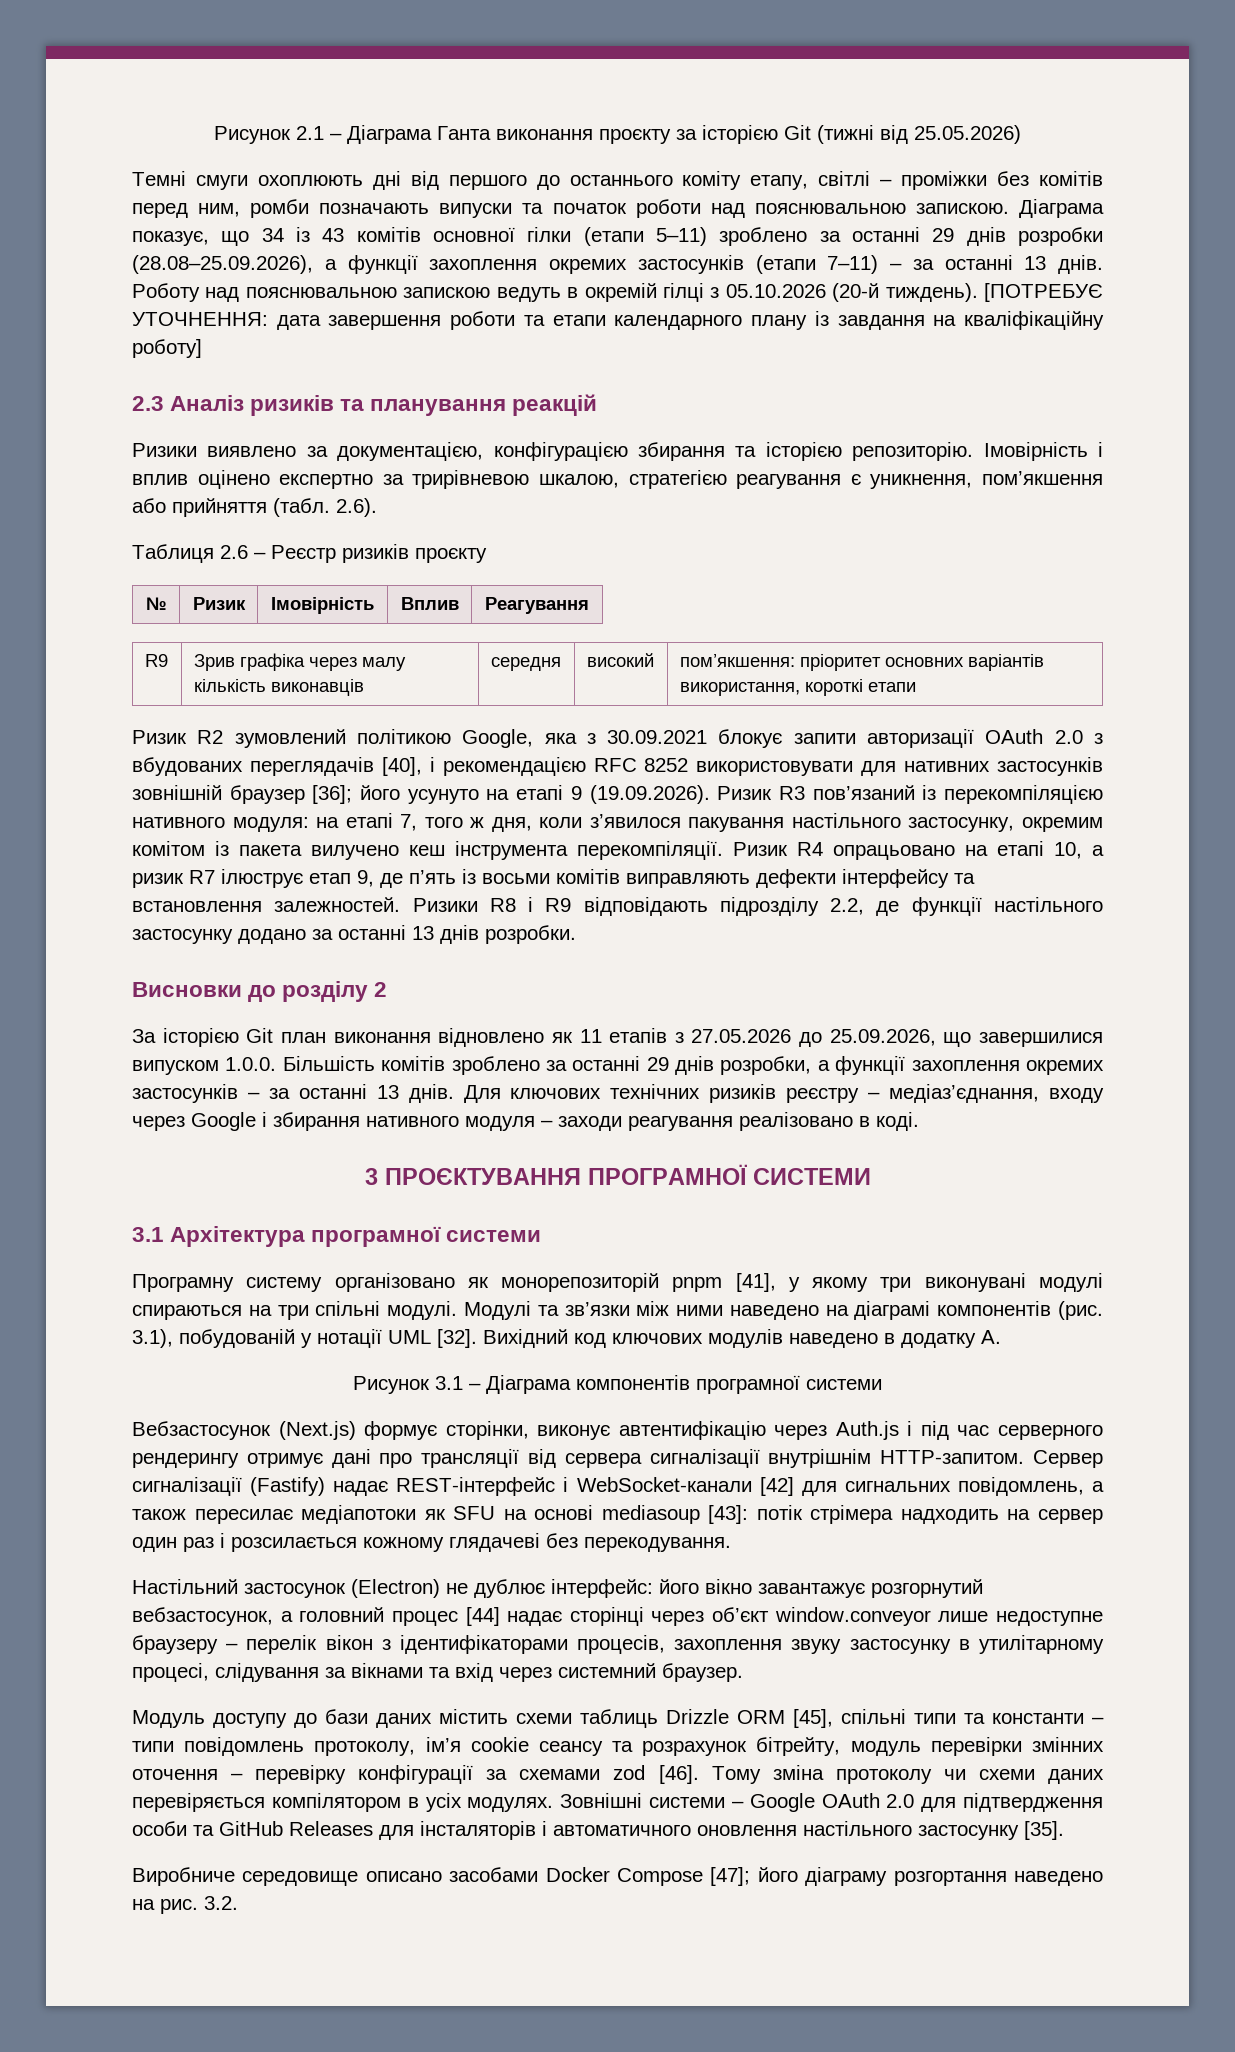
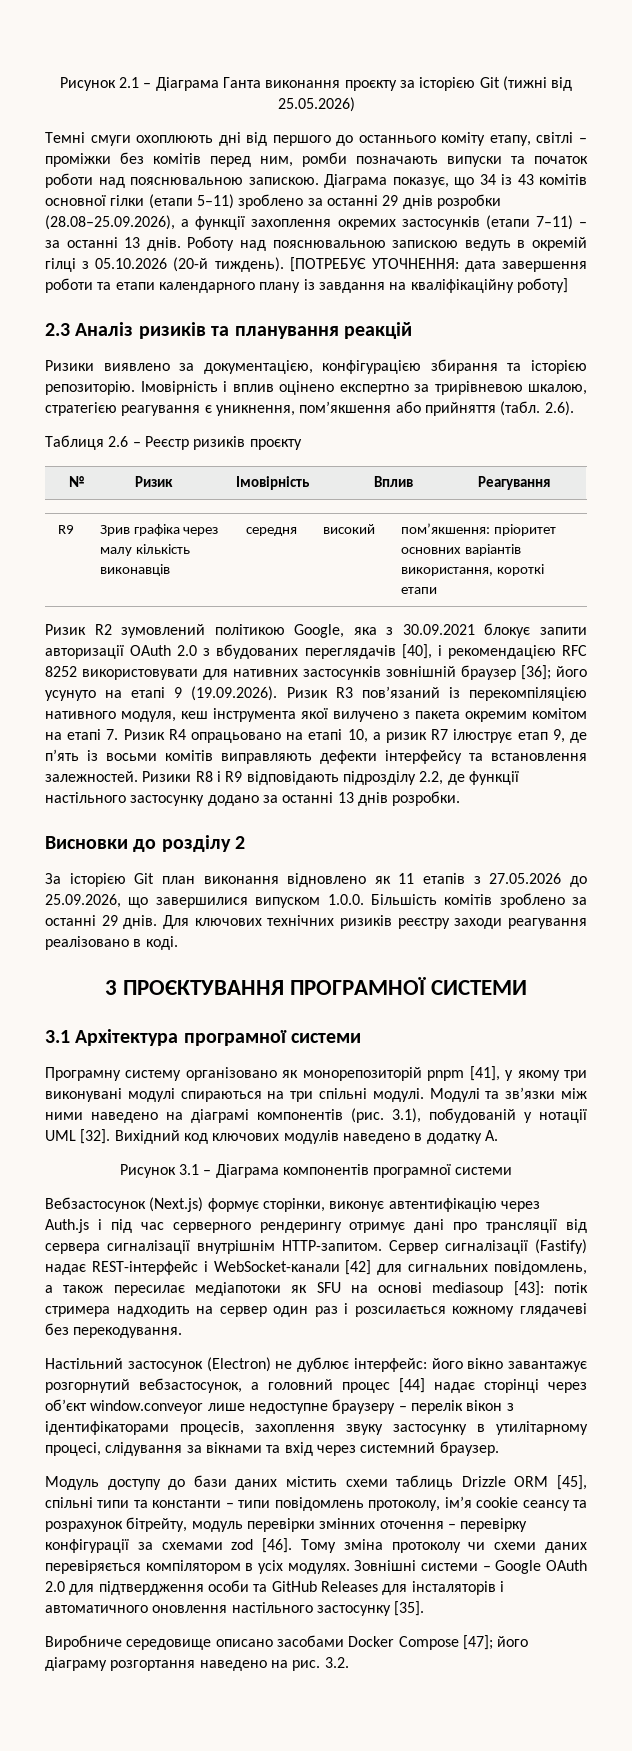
- його усунуто на етапі 9 (19.09.2026). Ризик R3 пов’язаний із перекомпіляцією нативного модуля: на етапі 7, того ж дня, коли з’явилося пакування настільного застосунку, окремим комітом із пакета вилучено кеш інструмента перекомпіляції. Ризик R4 опрацьовано на етапі 10, а ризик R7 ілюструє етап 9, де п’ять із восьми комітів виправляють дефекти інтерфейсу та встановлення залежностей.
+ його усунуто на етапі 9 (19.09.2026). Ризик R3 пов’язаний із перекомпіляцією нативного модуля, кеш інструмента якої вилучено з пакета окремим комітом на етапі 7. Ризик R4 опрацьовано на етапі 10, а ризик R7 ілюструє етап 9, де п’ять із восьми комітів виправляють дефекти інтерфейсу та встановлення залежностей.
- За історією Git план виконання відновлено як 11 етапів з 27.05.2026 до 25.09.2026, що завершилися випуском 1.0.0. Більшість комітів зроблено за останні 29 днів розробки, а функції захоплення окремих застосунків – за останні 13 днів.
+ За історією Git план виконання відновлено як 11 етапів з 27.05.2026 до 25.09.2026, що завершилися випуском 1.0.0. Більшість комітів зроблено за останні 29 днів.
- Для ключових технічних ризиків реєстру – медіаз’єднання, входу через Google і збирання нативного модуля – заходи реагування реалізовано в коді.
+ Для ключових технічних ризиків реєстру заходи реагування реалізовано в коді.
- Сервер сигналізації (Fastify) надає REST-інтерфейс і WebSocket-канали [42] для сигнальних повідомлень, а також пересилає медіапотоки як SFU на основі mediasoup [43]: потік стрімера надходить на сервер один раз і розсилається кожному глядачеві без перекодування.
+ Сервер сигналізації (Fastify) надає REST-інтерфейс і WebSocket-канали [42] для сигнальних повідомлень, а також пересилає медіапотоки як SFU на основі mediasoup [43]: потік стримера надходить на сервер один раз і розсилається кожному глядачеві без перекодування.

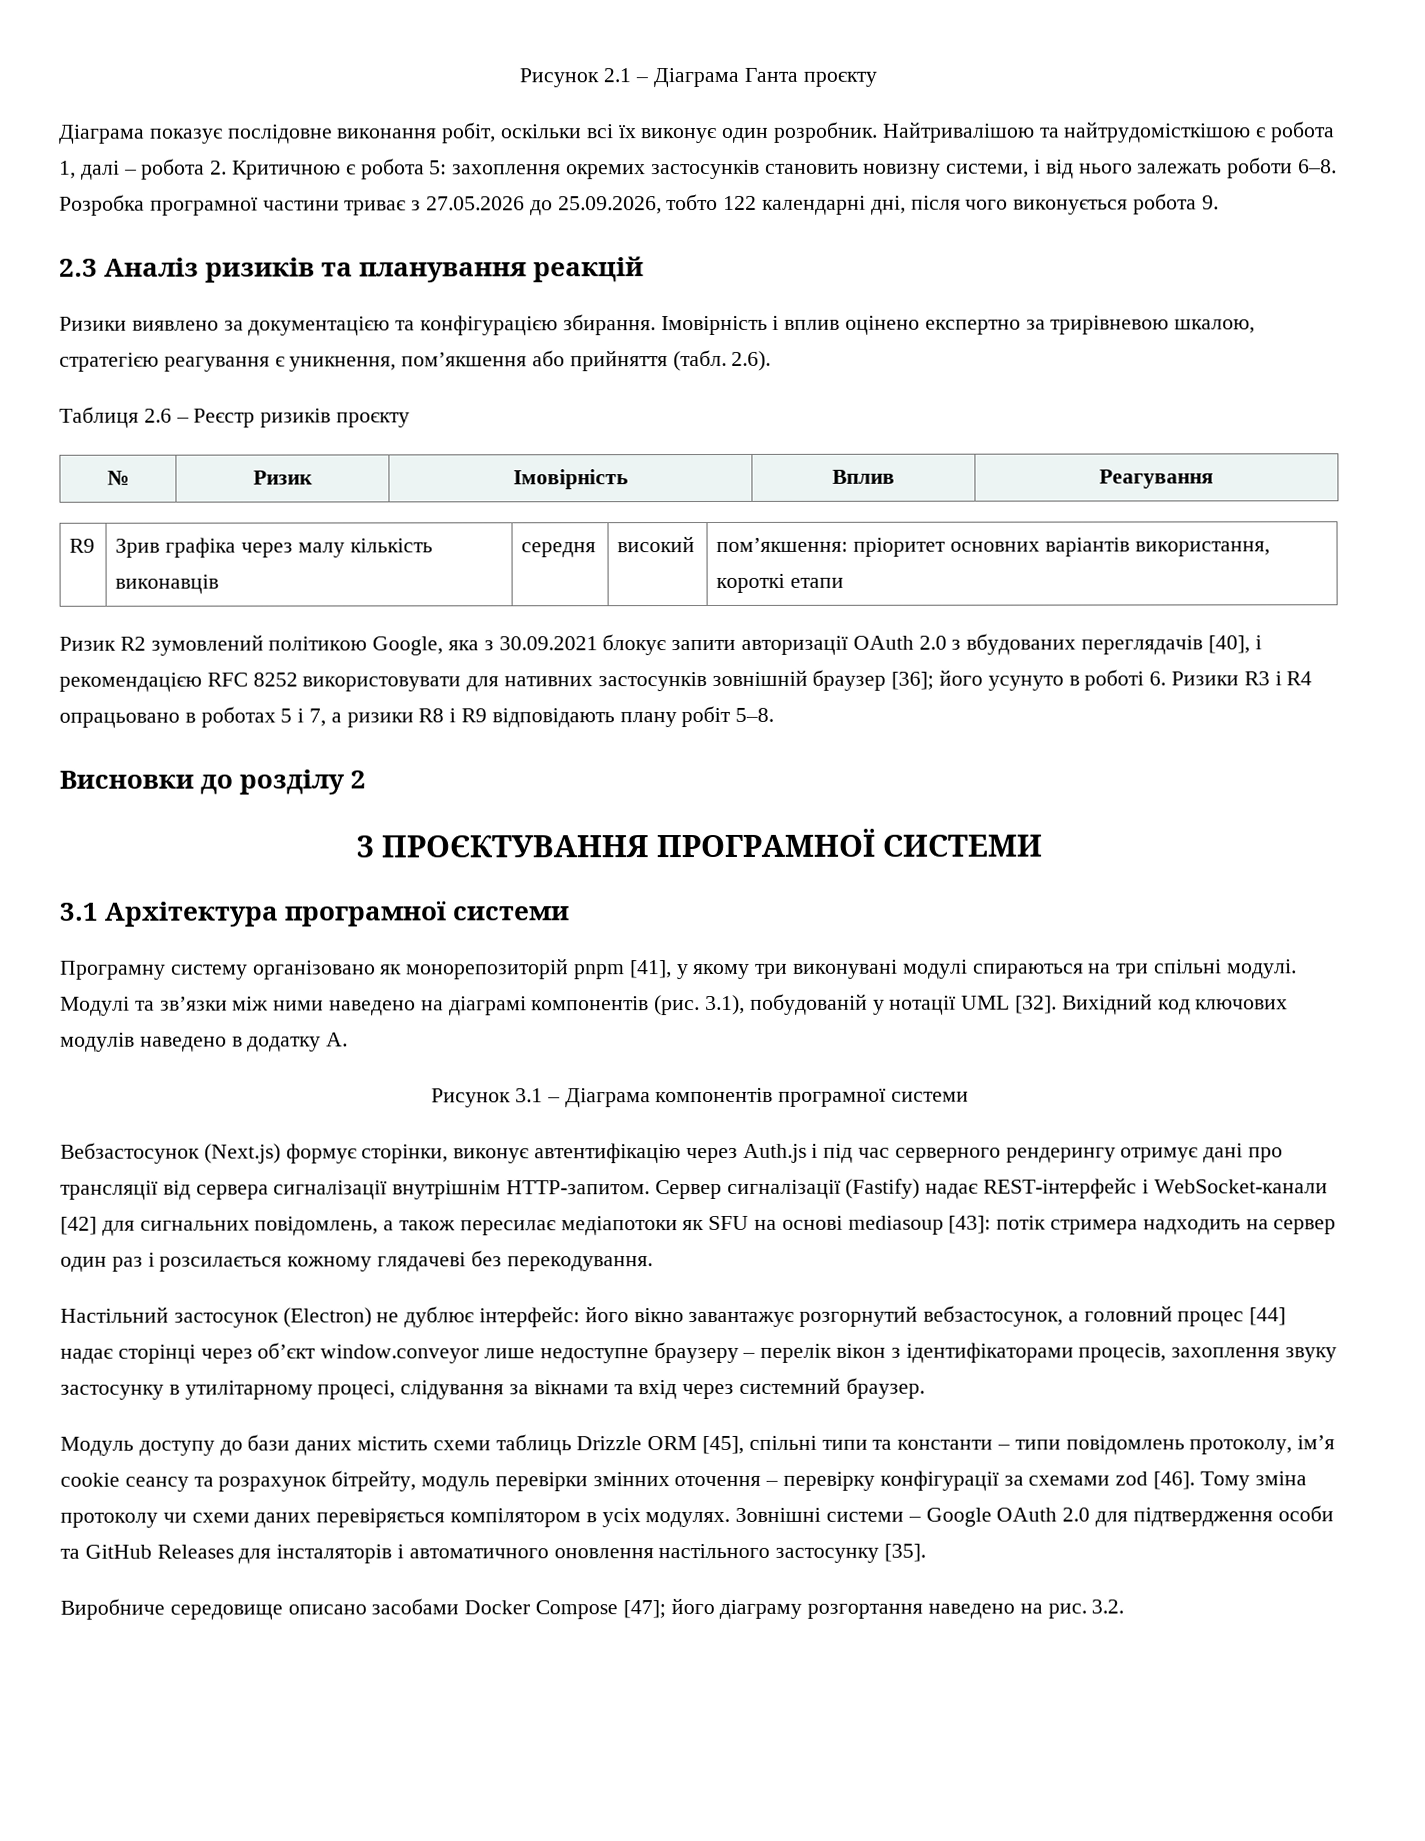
- Рисунок 2.1 – Діаграма Ганта виконання проєкту за історією Git (тижні від 25.05.2026)
- Темні смуги охоплюють дні від першого до останнього коміту етапу, світлі – проміжки без комітів перед ним, ромби позначають випуски та початок роботи над пояснювальною запискою. Діаграма показує, що 34 із 43 комітів основної гілки (етапи 5–11) зроблено за останні 29 днів розробки (28.08–25.09.2026), а функції захоплення окремих застосунків (етапи 7–11) – за останні 13 днів. Роботу над пояснювальною запискою ведуть в окремій гілці з 05.10.2026 (20-й тиждень). [ПОТРЕБУЄ УТОЧНЕННЯ: дата завершення роботи та етапи календарного плану із завдання на кваліфікаційну роботу]
+ Рисунок 2.1 – Діаграма Ганта проєкту
+ Діаграма показує послідовне виконання робіт, оскільки всі їх виконує один розробник. Найтривалішою та найтрудомісткішою є робота 1, далі – робота 2. Критичною є робота 5: захоплення окремих застосунків становить новизну системи, і від нього залежать роботи 6–8. Розробка програмної частини триває з 27.05.2026 до 25.09.2026, тобто 122 календарні дні, після чого виконується робота 9.
- Ризики виявлено за документацією, конфігурацією збирання та історією репозиторію.
+ Ризики виявлено за документацією та конфігурацією збирання.
- Ризик R2 зумовлений політикою Google, яка з 30.09.2021 блокує запити авторизації OAuth 2.0 з вбудованих переглядачів [40], і рекомендацією RFC 8252 використовувати для нативних застосунків зовнішній браузер [36]; його усунуто на етапі 9 (19.09.2026). Ризик R3 пов’язаний із перекомпіляцією нативного модуля, кеш інструмента якої вилучено з пакета окремим комітом на етапі 7. Ризик R4 опрацьовано на етапі 10, а ризик R7 ілюструє етап 9, де п’ять із восьми комітів виправляють дефекти інтерфейсу та встановлення залежностей. Ризики R8 і R9 відповідають підрозділу 2.2, де функції настільного застосунку додано за останні 13 днів розробки.
+ Ризик R2 зумовлений політикою Google, яка з 30.09.2021 блокує запити авторизації OAuth 2.0 з вбудованих переглядачів [40], і рекомендацією RFC 8252 використовувати для нативних застосунків зовнішній браузер [36]; його усунуто в роботі 6. Ризики R3 і R4 опрацьовано в роботах 5 і 7, а ризики R8 і R9 відповідають плану робіт 5–8.
  Висновки до розділу 2
- За історією Git план виконання відновлено як 11 етапів з 27.05.2026 до 25.09.2026, що завершилися випуском 1.0.0. Більшість комітів зроблено за останні 29 днів. Для ключових технічних ризиків реєстру заходи реагування реалізовано в коді.

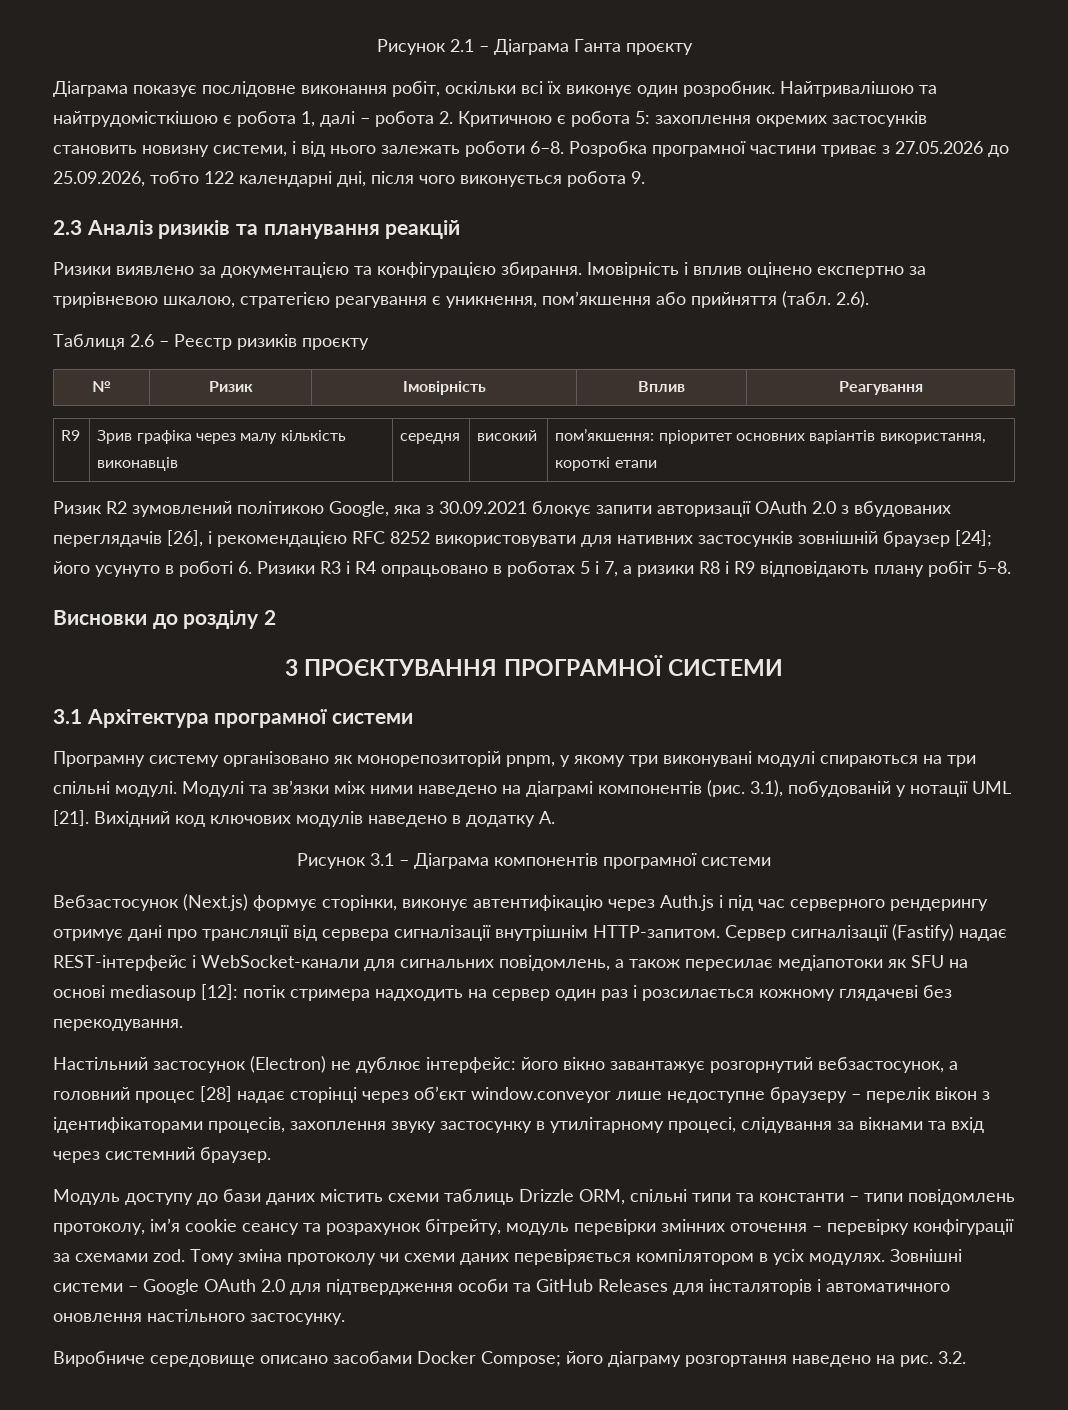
- Ризик R2 зумовлений політикою Google, яка з 30.09.2021 блокує запити авторизації OAuth 2.0 з вбудованих переглядачів [40], і рекомендацією RFC 8252 використовувати для нативних застосунків зовнішній браузер [36]; його усунуто в роботі 6. Ризики R3 і R4 опрацьовано в роботах 5 і 7, а ризики R8 і R9 відповідають плану робіт 5–8.
+ Ризик R2 зумовлений політикою Google, яка з 30.09.2021 блокує запити авторизації OAuth 2.0 з вбудованих переглядачів [26], і рекомендацією RFC 8252 використовувати для нативних застосунків зовнішній браузер [24]; його усунуто в роботі 6. Ризики R3 і R4 опрацьовано в роботах 5 і 7, а ризики R8 і R9 відповідають плану робіт 5–8.
- Програмну систему організовано як монорепозиторій pnpm [41], у якому три виконувані модулі спираються на три спільні модулі.
+ Програмну систему організовано як монорепозиторій pnpm, у якому три виконувані модулі спираються на три спільні модулі.
- 3.1), побудованій у нотації UML [32].
+ 3.1), побудованій у нотації UML [21].
- Сервер сигналізації (Fastify) надає REST-інтерфейс і WebSocket-канали [42] для сигнальних повідомлень, а також пересилає медіапотоки як SFU на основі mediasoup [43]: потік стримера надходить на сервер один раз і розсилається кожному глядачеві без перекодування.
+ Сервер сигналізації (Fastify) надає REST-інтерфейс і WebSocket-канали для сигнальних повідомлень, а також пересилає медіапотоки як SFU на основі mediasoup [12]: потік стримера надходить на сервер один раз і розсилається кожному глядачеві без перекодування.
- Настільний застосунок (Electron) не дублює інтерфейс: його вікно завантажує розгорнутий вебзастосунок, а головний процес [44] надає сторінці через об’єкт window.conveyor лише недоступне браузеру – перелік вікон з ідентифікаторами процесів, захоплення звуку застосунку в утилітарному процесі, слідування за вікнами та вхід через системний браузер.
+ Настільний застосунок (Electron) не дублює інтерфейс: його вікно завантажує розгорнутий вебзастосунок, а головний процес [28] надає сторінці через об’єкт window.conveyor лише недоступне браузеру – перелік вікон з ідентифікаторами процесів, захоплення звуку застосунку в утилітарному процесі, слідування за вікнами та вхід через системний браузер.
- Модуль доступу до бази даних містить схеми таблиць Drizzle ORM [45], спільні типи та константи – типи повідомлень протоколу, ім’я cookie сеансу та розрахунок бітрейту, модуль перевірки змінних оточення – перевірку конфігурації за схемами zod [46].
+ Модуль доступу до бази даних містить схеми таблиць Drizzle ORM, спільні типи та константи – типи повідомлень протоколу, ім’я cookie сеансу та розрахунок бітрейту, модуль перевірки змінних оточення – перевірку конфігурації за схемами zod.
- Зовнішні системи – Google OAuth 2.0 для підтвердження особи та GitHub Releases для інсталяторів і автоматичного оновлення настільного застосунку [35].
+ Зовнішні системи – Google OAuth 2.0 для підтвердження особи та GitHub Releases для інсталяторів і автоматичного оновлення настільного застосунку.
- Виробниче середовище описано засобами Docker Compose [47]; його діаграму розгортання наведено на рис.
+ Виробниче середовище описано засобами Docker Compose; його діаграму розгортання наведено на рис.

